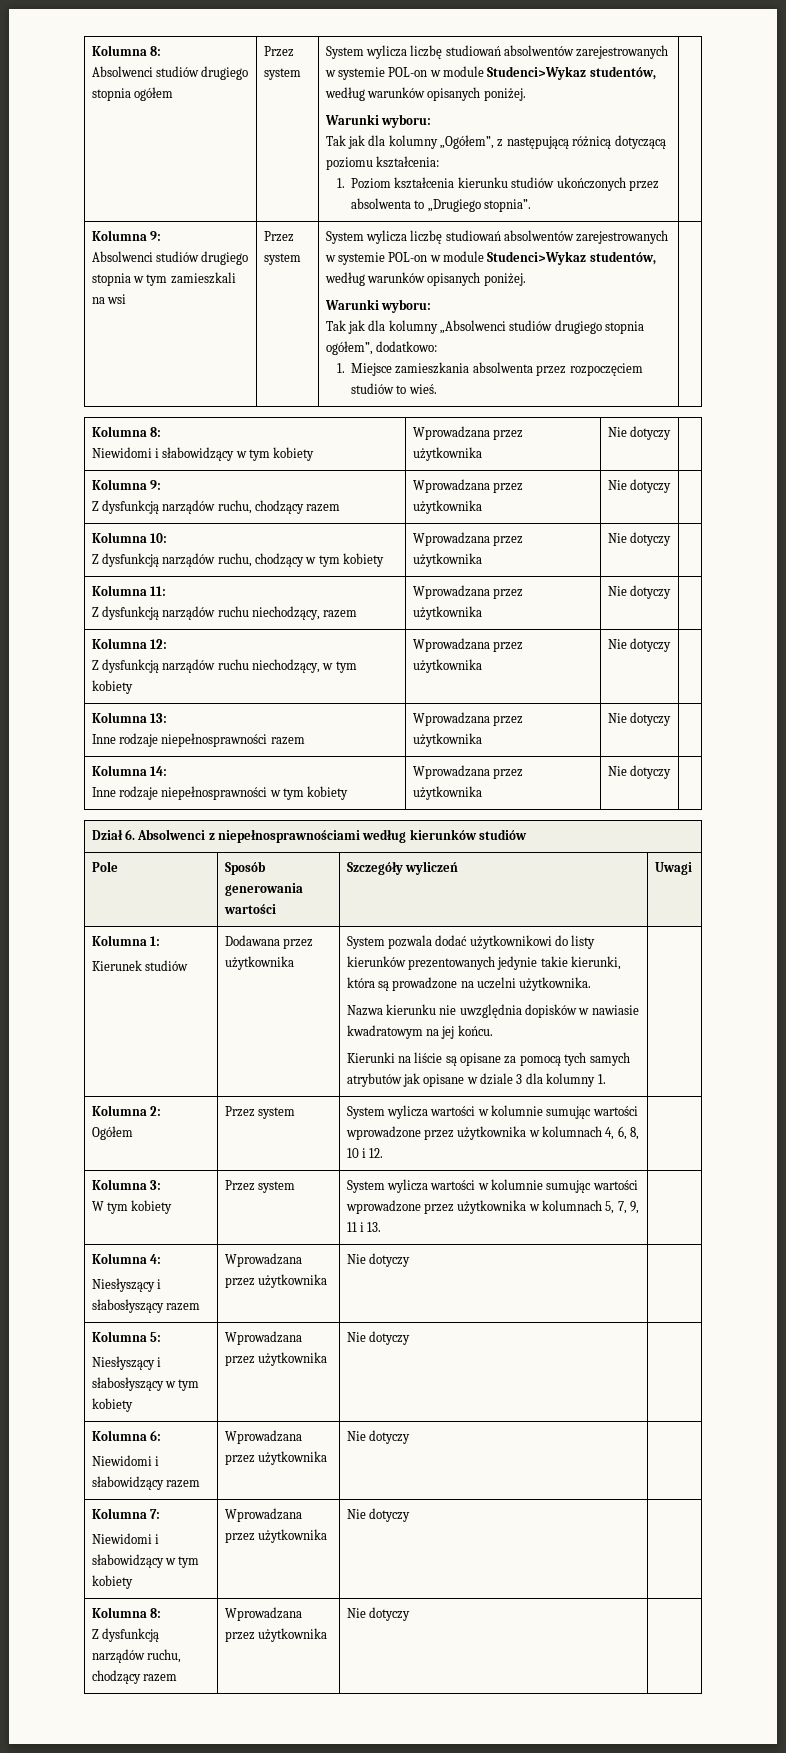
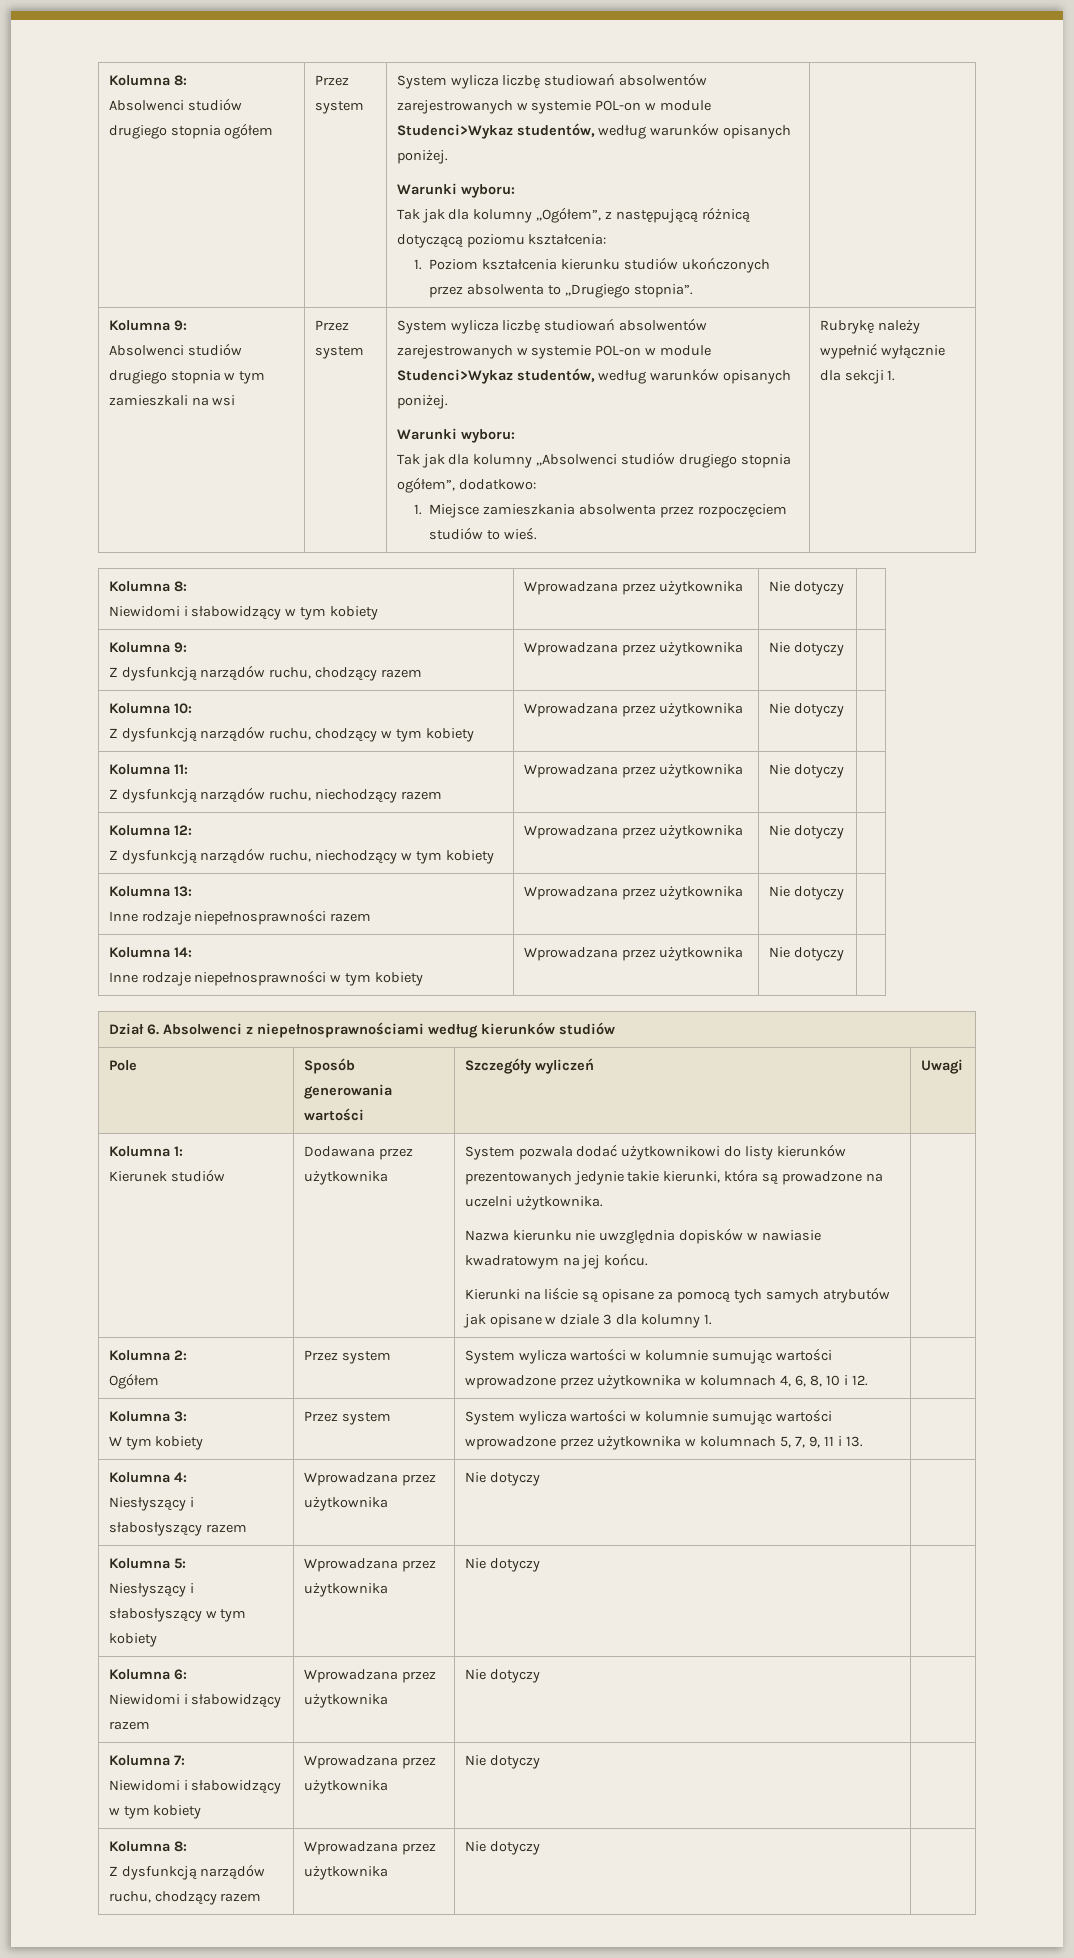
+ Rubrykę należy wypełnić wyłącznie dla sekcji 1.
  Kolumna 11:
- Z dysfunkcją narządów ruchu niechodzący, razem | Wprowadzana przez użytkownika | Nie dotyczy |
+ Z dysfunkcją narządów ruchu, niechodzący razem | Wprowadzana przez użytkownika | Nie dotyczy |
  Kolumna 12:
- Z dysfunkcją narządów ruchu niechodzący, w tym kobiety | Wprowadzana przez użytkownika | Nie dotyczy |
+ Z dysfunkcją narządów ruchu, niechodzący w tym kobiety | Wprowadzana przez użytkownika | Nie dotyczy |

